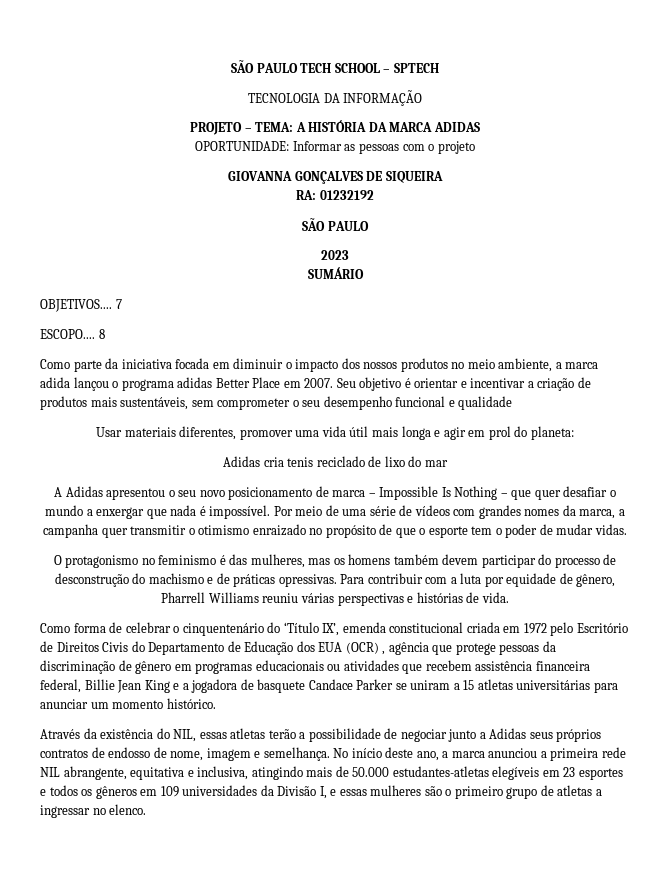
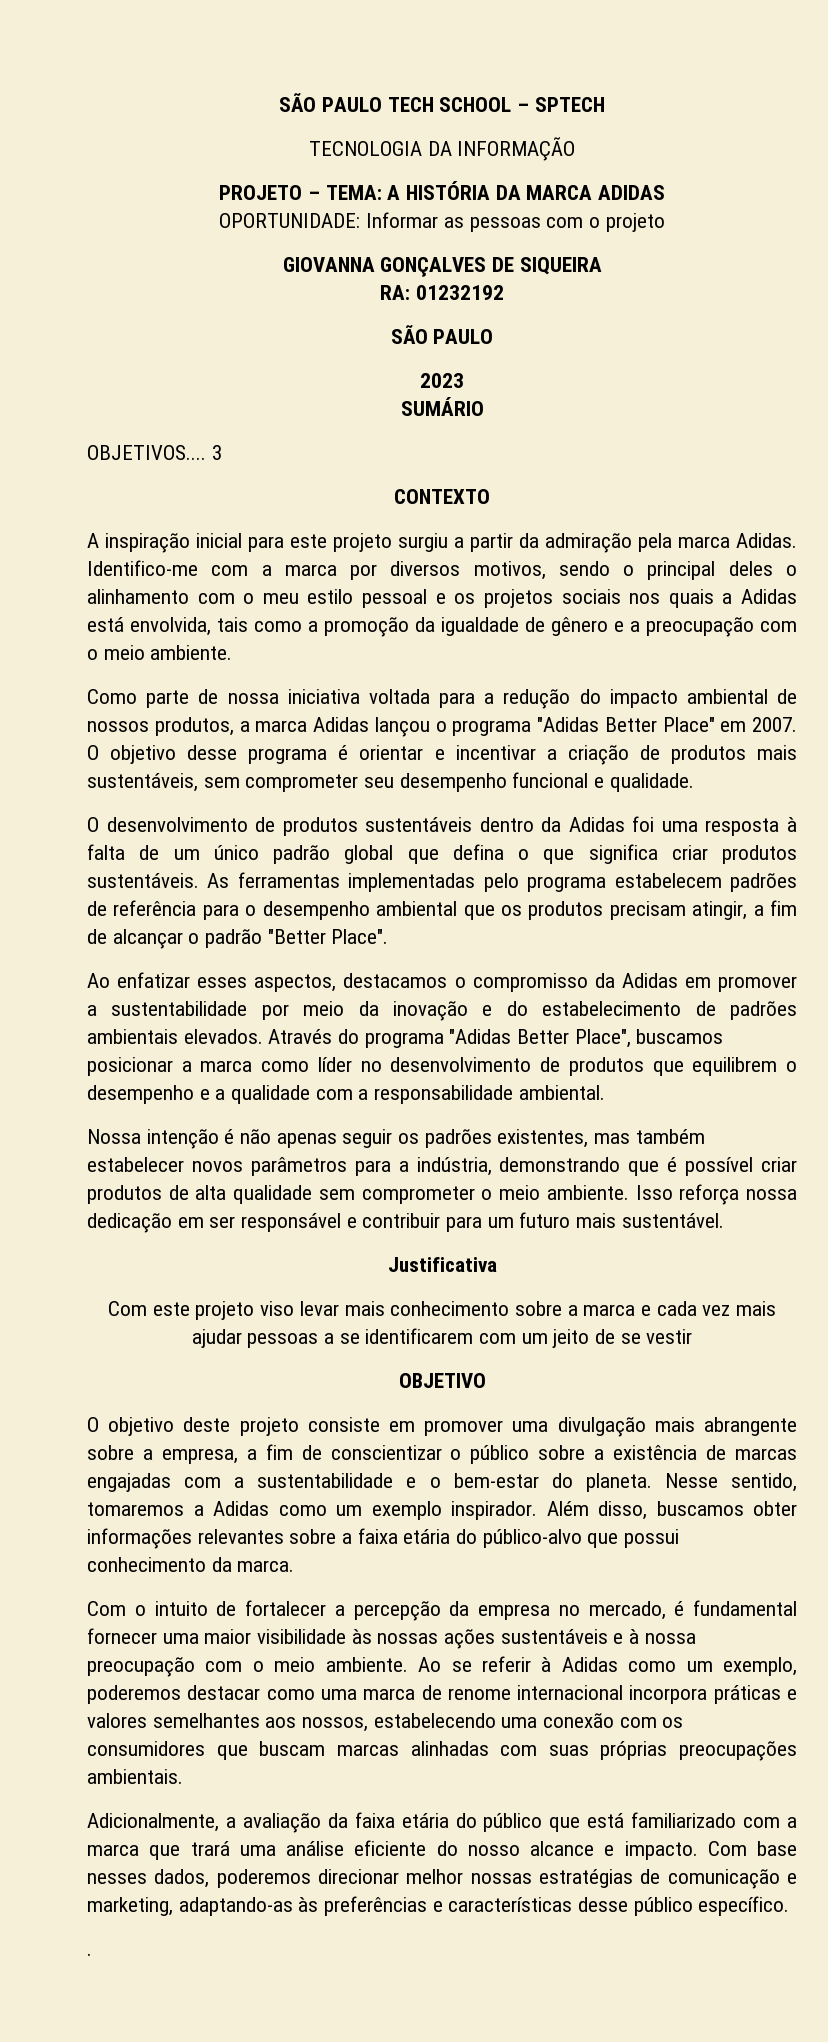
- 7
- ESCOPO.... 8
- Como parte da iniciativa focada em diminuir o impacto dos nossos produtos no meio ambiente, a marca adida lançou o programa adidas Better Place em 2007. Seu objetivo é orientar e incentivar a criação de produtos mais sustentáveis, sem comprometer o seu desempenho funcional e qualidade
- Usar materiais diferentes, promover uma vida útil mais longa e agir em prol do planeta:
- Adidas cria tenis reciclado de lixo do mar
- A Adidas apresentou o seu novo posicionamento de marca – Impossible Is Nothing – que quer desafiar o mundo a enxergar que nada é impossível. Por meio de uma série de vídeos com grandes nomes da marca, a campanha quer transmitir o otimismo enraizado no propósito de que o esporte tem o poder de mudar vidas.
- O protagonismo no feminismo é das mulheres, mas os homens também devem participar do processo de desconstrução do machismo e de práticas opressivas. Para contribuir com a luta por equidade de gênero, Pharrell Williams reuniu várias perspectivas e histórias de vida.
- Como forma de celebrar o cinquentenário do ‘Título IX’, emenda constitucional criada em 1972 pelo Escritório de Direitos Civis do Departamento de Educação dos EUA (OCR) , agência que protege pessoas da discriminação de gênero em programas educacionais ou atividades que recebem assistência financeira federal, Billie Jean King e a jogadora de basquete Candace Parker se uniram a 15 atletas universitárias para anunciar um momento histórico.
- Através da existência do NIL, essas atletas terão a possibilidade de negociar junto a Adidas seus próprios contratos de endosso de nome, imagem e semelhança. No início deste ano, a marca anunciou a primeira rede NIL abrangente, equitativa e inclusiva, atingindo mais de 50.000 estudantes-atletas elegíveis em 23 esportes e todos os gêneros em 109 universidades da Divisão I, e essas mulheres são o primeiro grupo de atletas a ingressar no elenco.
+ 3
+ CONTEXTO
+ A inspiração inicial para este projeto surgiu a partir da admiração pela marca Adidas. Identifico-me com a marca por diversos motivos, sendo o principal deles o alinhamento com o meu estilo pessoal e os projetos sociais nos quais a Adidas está envolvida, tais como a promoção da igualdade de gênero e a preocupação com o meio ambiente.
+ Como parte de nossa iniciativa voltada para a redução do impacto ambiental de nossos produtos, a marca Adidas lançou o programa "Adidas Better Place" em 2007. O objetivo desse programa é orientar e incentivar a criação de produtos mais sustentáveis, sem comprometer seu desempenho funcional e qualidade.
+ O desenvolvimento de produtos sustentáveis dentro da Adidas foi uma resposta à falta de um único padrão global que defina o que significa criar produtos sustentáveis. As ferramentas implementadas pelo programa estabelecem padrões de referência para o desempenho ambiental que os produtos precisam atingir, a fim de alcançar o padrão "Better Place".
+ Ao enfatizar esses aspectos, destacamos o compromisso da Adidas em promover a sustentabilidade por meio da inovação e do estabelecimento de padrões ambientais elevados. Através do programa "Adidas Better Place", buscamos posicionar a marca como líder no desenvolvimento de produtos que equilibrem o desempenho e a qualidade com a responsabilidade ambiental.
+ Nossa intenção é não apenas seguir os padrões existentes, mas também estabelecer novos parâmetros para a indústria, demonstrando que é possível criar produtos de alta qualidade sem comprometer o meio ambiente. Isso reforça nossa dedicação em ser responsável e contribuir para um futuro mais sustentável.
+ Justificativa
+ Com este projeto viso levar mais conhecimento sobre a marca e cada vez mais ajudar pessoas a se identificarem com um jeito de se vestir
+ OBJETIVO
+ O objetivo deste projeto consiste em promover uma divulgação mais abrangente sobre a empresa, a fim de conscientizar o público sobre a existência de marcas engajadas com a sustentabilidade e o bem-estar do planeta. Nesse sentido, tomaremos a Adidas como um exemplo inspirador. Além disso, buscamos obter informações relevantes sobre a faixa etária do público-alvo que possui conhecimento da marca.
+ Com o intuito de fortalecer a percepção da empresa no mercado, é fundamental fornecer uma maior visibilidade às nossas ações sustentáveis e à nossa preocupação com o meio ambiente. Ao se referir à Adidas como um exemplo, poderemos destacar como uma marca de renome internacional incorpora práticas e valores semelhantes aos nossos, estabelecendo uma conexão com os consumidores que buscam marcas alinhadas com suas próprias preocupações ambientais.
+ Adicionalmente, a avaliação da faixa etária do público que está familiarizado com a marca que trará uma análise eficiente do nosso alcance e impacto. Com base nesses dados, poderemos direcionar melhor nossas estratégias de comunicação e marketing, adaptando-as às preferências e características desse público específico.
+ .

